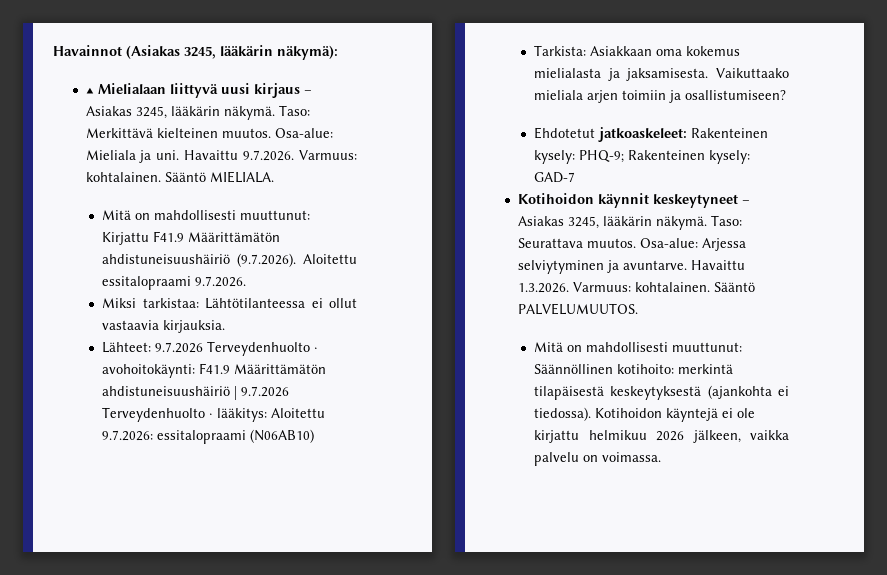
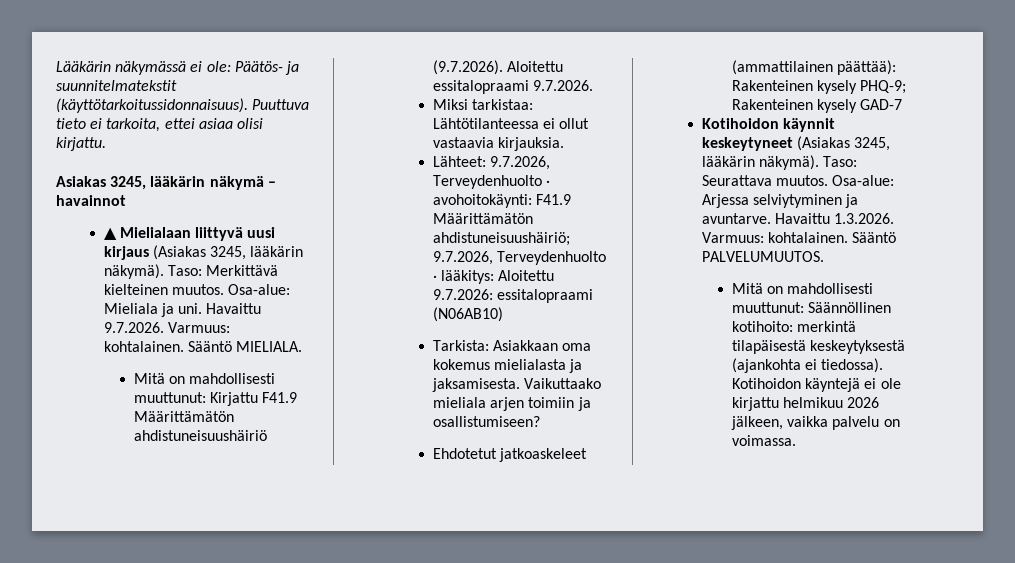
- Havainnot (Asiakas 3245, lääkärin näkymä):
+ Lääkärin näkymässä ei ole: Päätös- ja suunnitelmatekstit (käyttötarkoitussidonnaisuus). Puuttuva tieto ei tarkoita, ettei asiaa olisi kirjattu.
+ Asiakas 3245, lääkärin näkymä – havainnot
- ▲ Mielialaan liittyvä uusi kirjaus – Asiakas 3245, lääkärin näkymä.
+ ▲ Mielialaan liittyvä uusi kirjaus (Asiakas 3245, lääkärin näkymä).
- Lähteet: 9.7.2026 Terveydenhuolto · avohoitokäynti: F41.9 Määrittämätön ahdistuneisuushäiriö | 9.7.2026 Terveydenhuolto · lääkitys: Aloitettu 9.7.2026: essitalopraami (N06AB10)
+ Lähteet: 9.7.2026, Terveydenhuolto · avohoitokäynti: F41.9 Määrittämätön ahdistuneisuushäiriö; 9.7.2026, Terveydenhuolto · lääkitys: Aloitettu 9.7.2026: essitalopraami (N06AB10)
- Ehdotetut jatkoaskeleet: Rakenteinen kysely: PHQ-9; Rakenteinen kysely: GAD-7
+ Ehdotetut jatkoaskeleet (ammattilainen päättää): Rakenteinen kysely PHQ-9; Rakenteinen kysely GAD-7
- Kotihoidon käynnit keskeytyneet – Asiakas 3245, lääkärin näkymä.
+ Kotihoidon käynnit keskeytyneet (Asiakas 3245, lääkärin näkymä).

